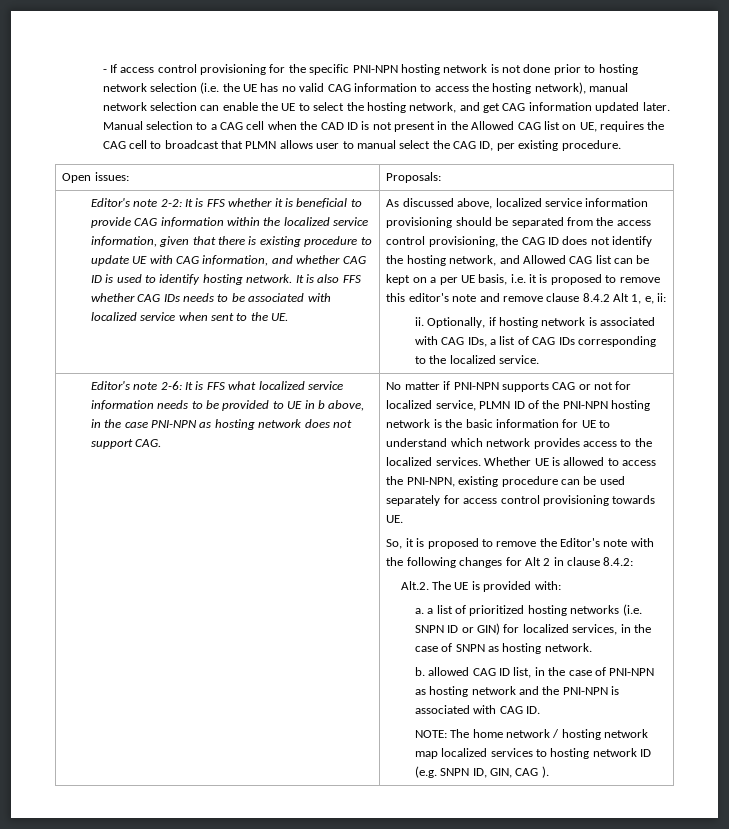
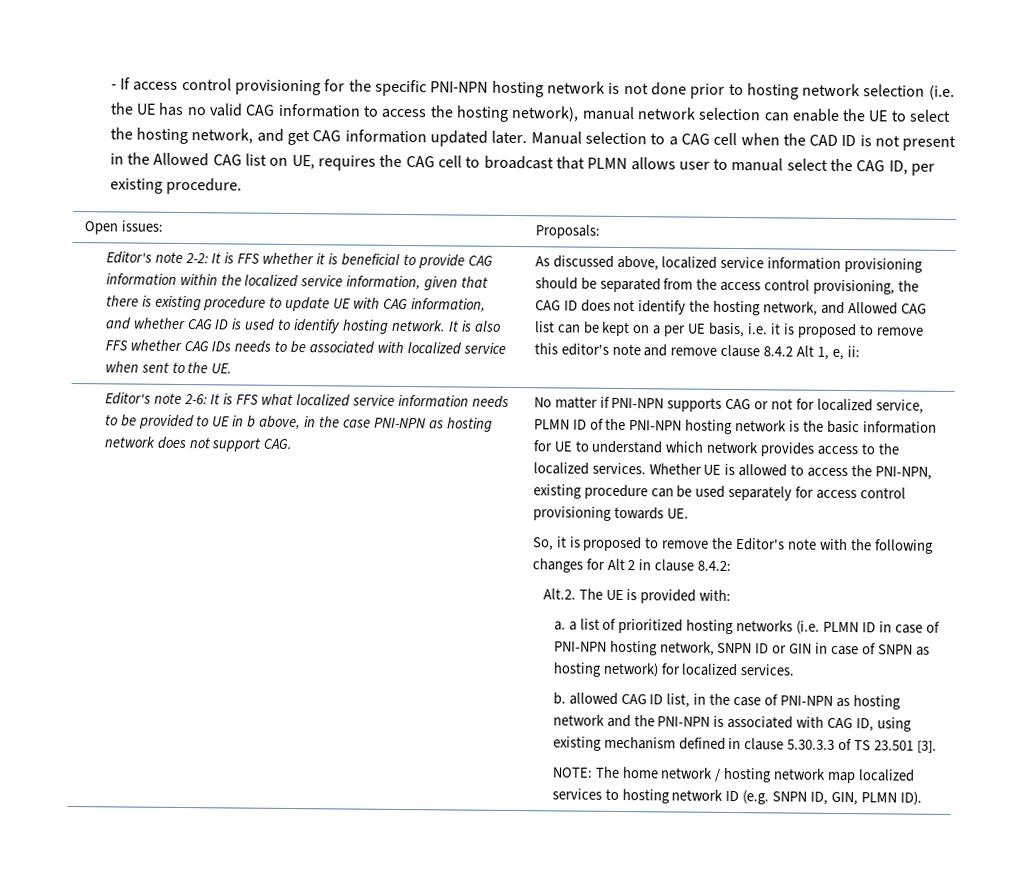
- ii. Optionally, if hosting network is associated with CAG IDs, a list of CAG IDs corresponding to the localized service.
- a. a list of prioritized hosting networks (i.e. SNPN ID or GIN) for localized services, in the case of SNPN as hosting network.
+ a. a list of prioritized hosting networks (i.e. PLMN ID in case of PNI-NPN hosting network, SNPN ID or GIN in case of SNPN as hosting network) for localized services.
- b. allowed CAG ID list, in the case of PNI-NPN as hosting network and the PNI-NPN is associated with CAG ID.
+ b. allowed CAG ID list, in the case of PNI-NPN as hosting network and the PNI-NPN is associated with CAG ID, using existing mechanism defined in clause 5.30.3.3 of TS 23.501 [3].
- NOTE: The home network / hosting network map localized services to hosting network ID (e.g. SNPN ID, GIN, CAG ).
+ NOTE: The home network / hosting network map localized services to hosting network ID (e.g. SNPN ID, GIN, PLMN ID).

